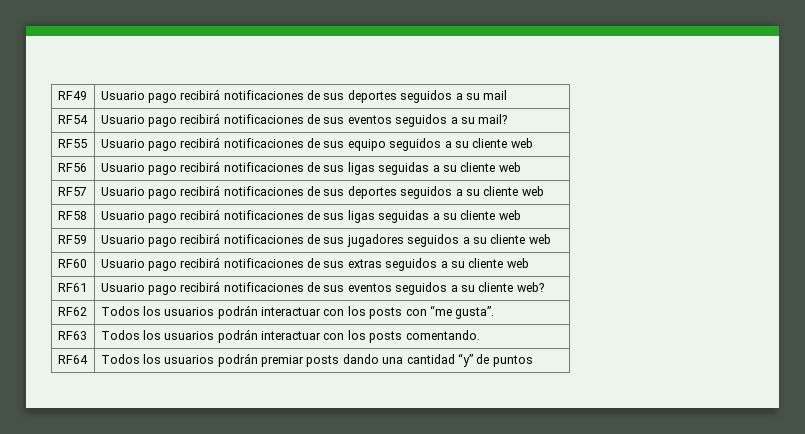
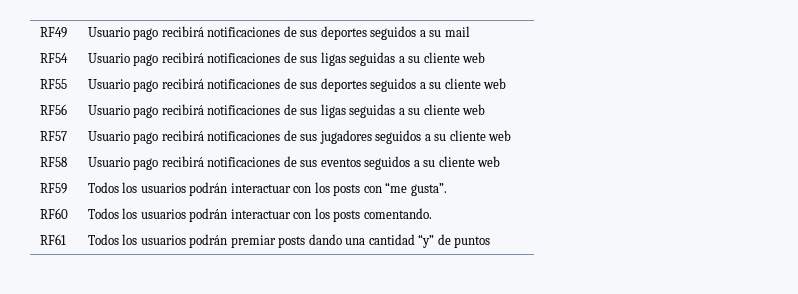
- RF54 | Usuario pago recibirá notificaciones de sus eventos seguidos a su mail?
+ RF54 | Usuario pago recibirá notificaciones de sus ligas seguidas a su cliente web
- RF55 | Usuario pago recibirá notificaciones de sus equipo seguidos a su cliente web
+ RF55 | Usuario pago recibirá notificaciones de sus deportes seguidos a su cliente web
- RF57 | Usuario pago recibirá notificaciones de sus deportes seguidos a su cliente web
+ RF57 | Usuario pago recibirá notificaciones de sus jugadores seguidos a su cliente web
- RF58 | Usuario pago recibirá notificaciones de sus ligas seguidas a su cliente web
+ RF58 | Usuario pago recibirá notificaciones de sus eventos seguidos a su cliente web
- RF59 | Usuario pago recibirá notificaciones de sus jugadores seguidos a su cliente web
- RF60 | Usuario pago recibirá notificaciones de sus extras seguidos a su cliente web
- RF61 | Usuario pago recibirá notificaciones de sus eventos seguidos a su cliente web?
- RF62 | Todos los usuarios podrán interactuar con los posts con “me gusta”.
+ RF59 | Todos los usuarios podrán interactuar con los posts con “me gusta”.
- RF63 | Todos los usuarios podrán interactuar con los posts comentando.
+ RF60 | Todos los usuarios podrán interactuar con los posts comentando.
- RF64 | Todos los usuarios podrán premiar posts dando una cantidad “y” de puntos
+ RF61 | Todos los usuarios podrán premiar posts dando una cantidad “y” de puntos

